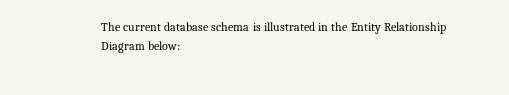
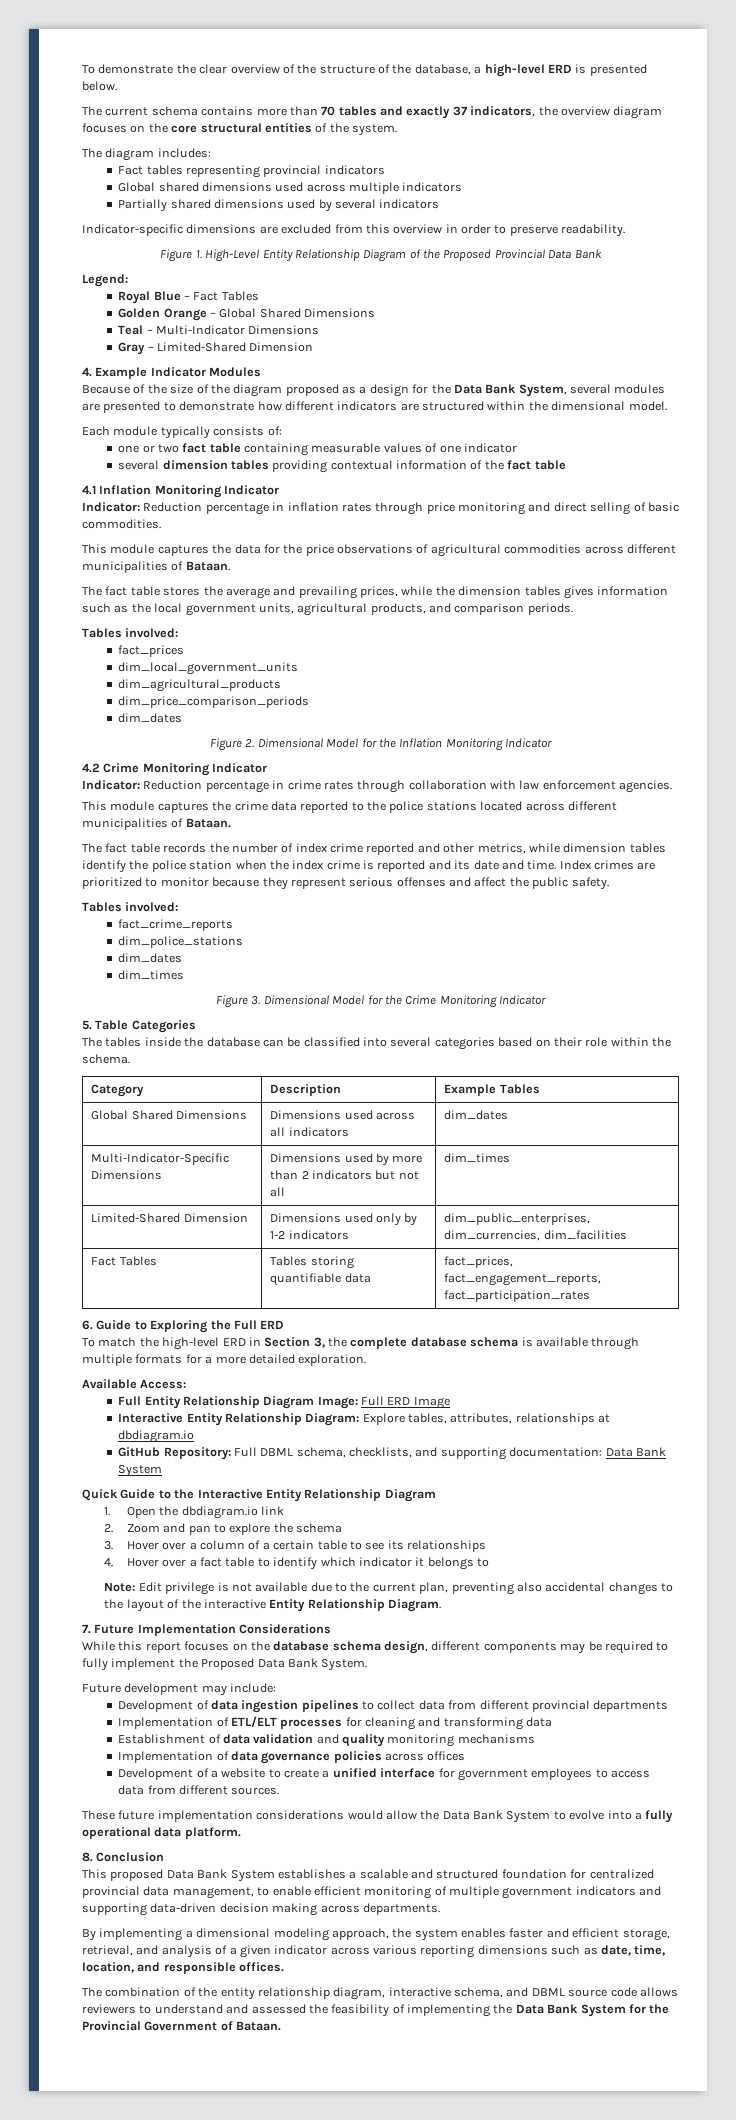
- The current database schema is illustrated in the Entity Relationship Diagram below:
+ To demonstrate the clear overview of the structure of the database, a high-level ERD is presented below.
+ The current schema contains more than 70 tables and exactly 37 indicators, the overview diagram focuses on the core structural entities of the system.
+ The diagram includes:
+ Fact tables representing provincial indicators
+ Global shared dimensions used across multiple indicators
+ Partially shared dimensions used by several indicators
+ Indicator-specific dimensions are excluded from this overview in order to preserve readability.
+ Figure 1. High-Level Entity Relationship Diagram of the Proposed Provincial Data Bank
+ Legend:
+ Royal Blue – Fact Tables
+ Golden Orange – Global Shared Dimensions
+ Teal – Multi-Indicator Dimensions
+ Gray – Limited-Shared Dimension
+ 4. Example Indicator Modules
+ Because of the size of the diagram proposed as a design for the Data Bank System, several modules are presented to demonstrate how different indicators are structured within the dimensional model.
+ Each module typically consists of:
+ one or two fact table containing measurable values of one indicator
+ several dimension tables providing contextual information of the fact table
+ 4.1 Inflation Monitoring Indicator
+ Indicator: Reduction percentage in inflation rates through price monitoring and direct selling of basic commodities.
+ This module captures the data for the price observations of agricultural commodities across different municipalities of Bataan.
+ The fact table stores the average and prevailing prices, while the dimension tables gives information such as the local government units, agricultural products, and comparison periods.
+ Tables involved:
+ fact_prices
+ dim_local_government_units
+ dim_agricultural_products
+ dim_price_comparison_periods
+ dim_dates
+ Figure 2. Dimensional Model for the Inflation Monitoring Indicator
+ 4.2 Crime Monitoring Indicator
+ Indicator: Reduction percentage in crime rates through collaboration with law enforcement agencies.
+ This module captures the crime data reported to the police stations located across different municipalities of Bataan.
+ The fact table records the number of index crime reported and other metrics, while dimension tables identify the police station when the index crime is reported and its date and time. Index crimes are prioritized to monitor because they represent serious offenses and affect the public safety.
+ Tables involved:
+ fact_crime_reports
+ dim_police_stations
+ dim_dates
+ dim_times
+ Figure 3. Dimensional Model for the Crime Monitoring Indicator
+ 5. Table Categories
+ The tables inside the database can be classified into several categories based on their role within the schema.
+ Category | Description | Example Tables
+ Global Shared Dimensions | Dimensions used across all indicators | dim_dates
+ Multi-Indicator-Specific Dimensions | Dimensions used by more than 2 indicators but not all | dim_times
+ Limited-Shared Dimension | Dimensions used only by 1-2 indicators | dim_public_enterprises, dim_currencies, dim_facilities
+ Fact Tables | Tables storing quantifiable data | fact_prices, fact_engagement_reports, fact_participation_rates
+ 6. Guide to Exploring the Full ERD
+ To match the high-level ERD in Section 3, the complete database schema is available through multiple formats for a more detailed exploration.
+ Available Access:
+ Full Entity Relationship Diagram Image: Full ERD Image
+ Interactive Entity Relationship Diagram: Explore tables, attributes, relationships at dbdiagram.io
+ GitHub Repository: Full DBML schema, checklists, and supporting documentation: Data Bank System
+ Quick Guide to the Interactive Entity Relationship Diagram
+ 1. Open the dbdiagram.io link
+ 2. Zoom and pan to explore the schema
+ 3. Hover over a column of a certain table to see its relationships
+ 4. Hover over a fact table to identify which indicator it belongs to
+ Note: Edit privilege is not available due to the current plan, preventing also accidental changes to the layout of the interactive Entity Relationship Diagram.
+ 7. Future Implementation Considerations
+ While this report focuses on the database schema design, different components may be required to fully implement the Proposed Data Bank System.
+ Future development may include:
+ Development of data ingestion pipelines to collect data from different provincial departments
+ Implementation of ETL/ELT processes for cleaning and transforming data
+ Establishment of data validation and quality monitoring mechanisms
+ Implementation of data governance policies across offices
+ Development of a website to create a unified interface for government employees to access data from different sources.
+ These future implementation considerations would allow the Data Bank System to evolve into a fully operational data platform.
+ 8. Conclusion
+ This proposed Data Bank System establishes a scalable and structured foundation for centralized provincial data management, to enable efficient monitoring of multiple government indicators and supporting data-driven decision making across departments.
+ By implementing a dimensional modeling approach, the system enables faster and efficient storage, retrieval, and analysis of a given indicator across various reporting dimensions such as date, time, location, and responsible offices.
+ The combination of the entity relationship diagram, interactive schema, and DBML source code allows reviewers to understand and assessed the feasibility of implementing the Data Bank System for the Provincial Government of Bataan.

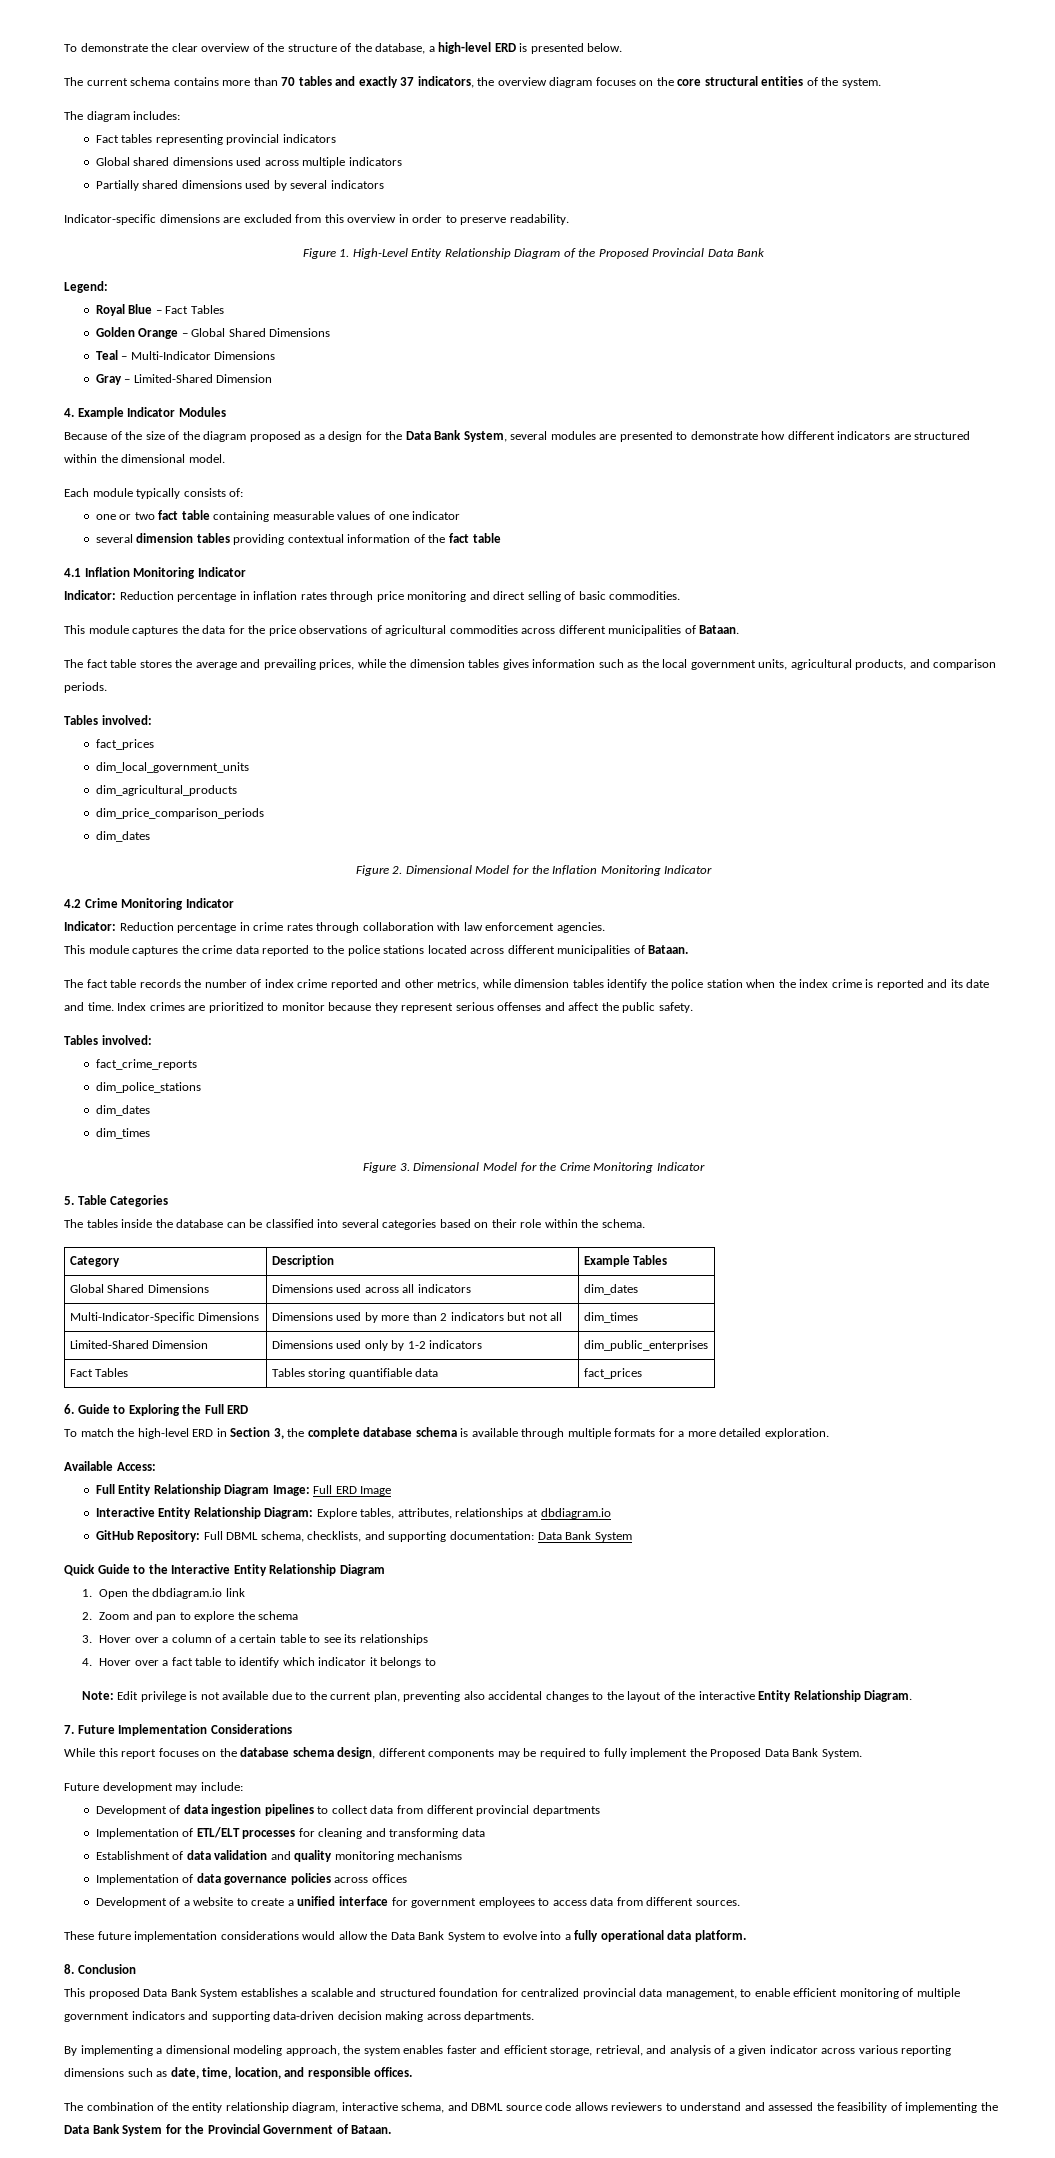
- Limited-Shared Dimension | Dimensions used only by 1-2 indicators | dim_public_enterprises, dim_currencies, dim_facilities
+ Limited-Shared Dimension | Dimensions used only by 1-2 indicators | dim_public_enterprises
- Fact Tables | Tables storing quantifiable data | fact_prices, fact_engagement_reports, fact_participation_rates
+ Fact Tables | Tables storing quantifiable data | fact_prices

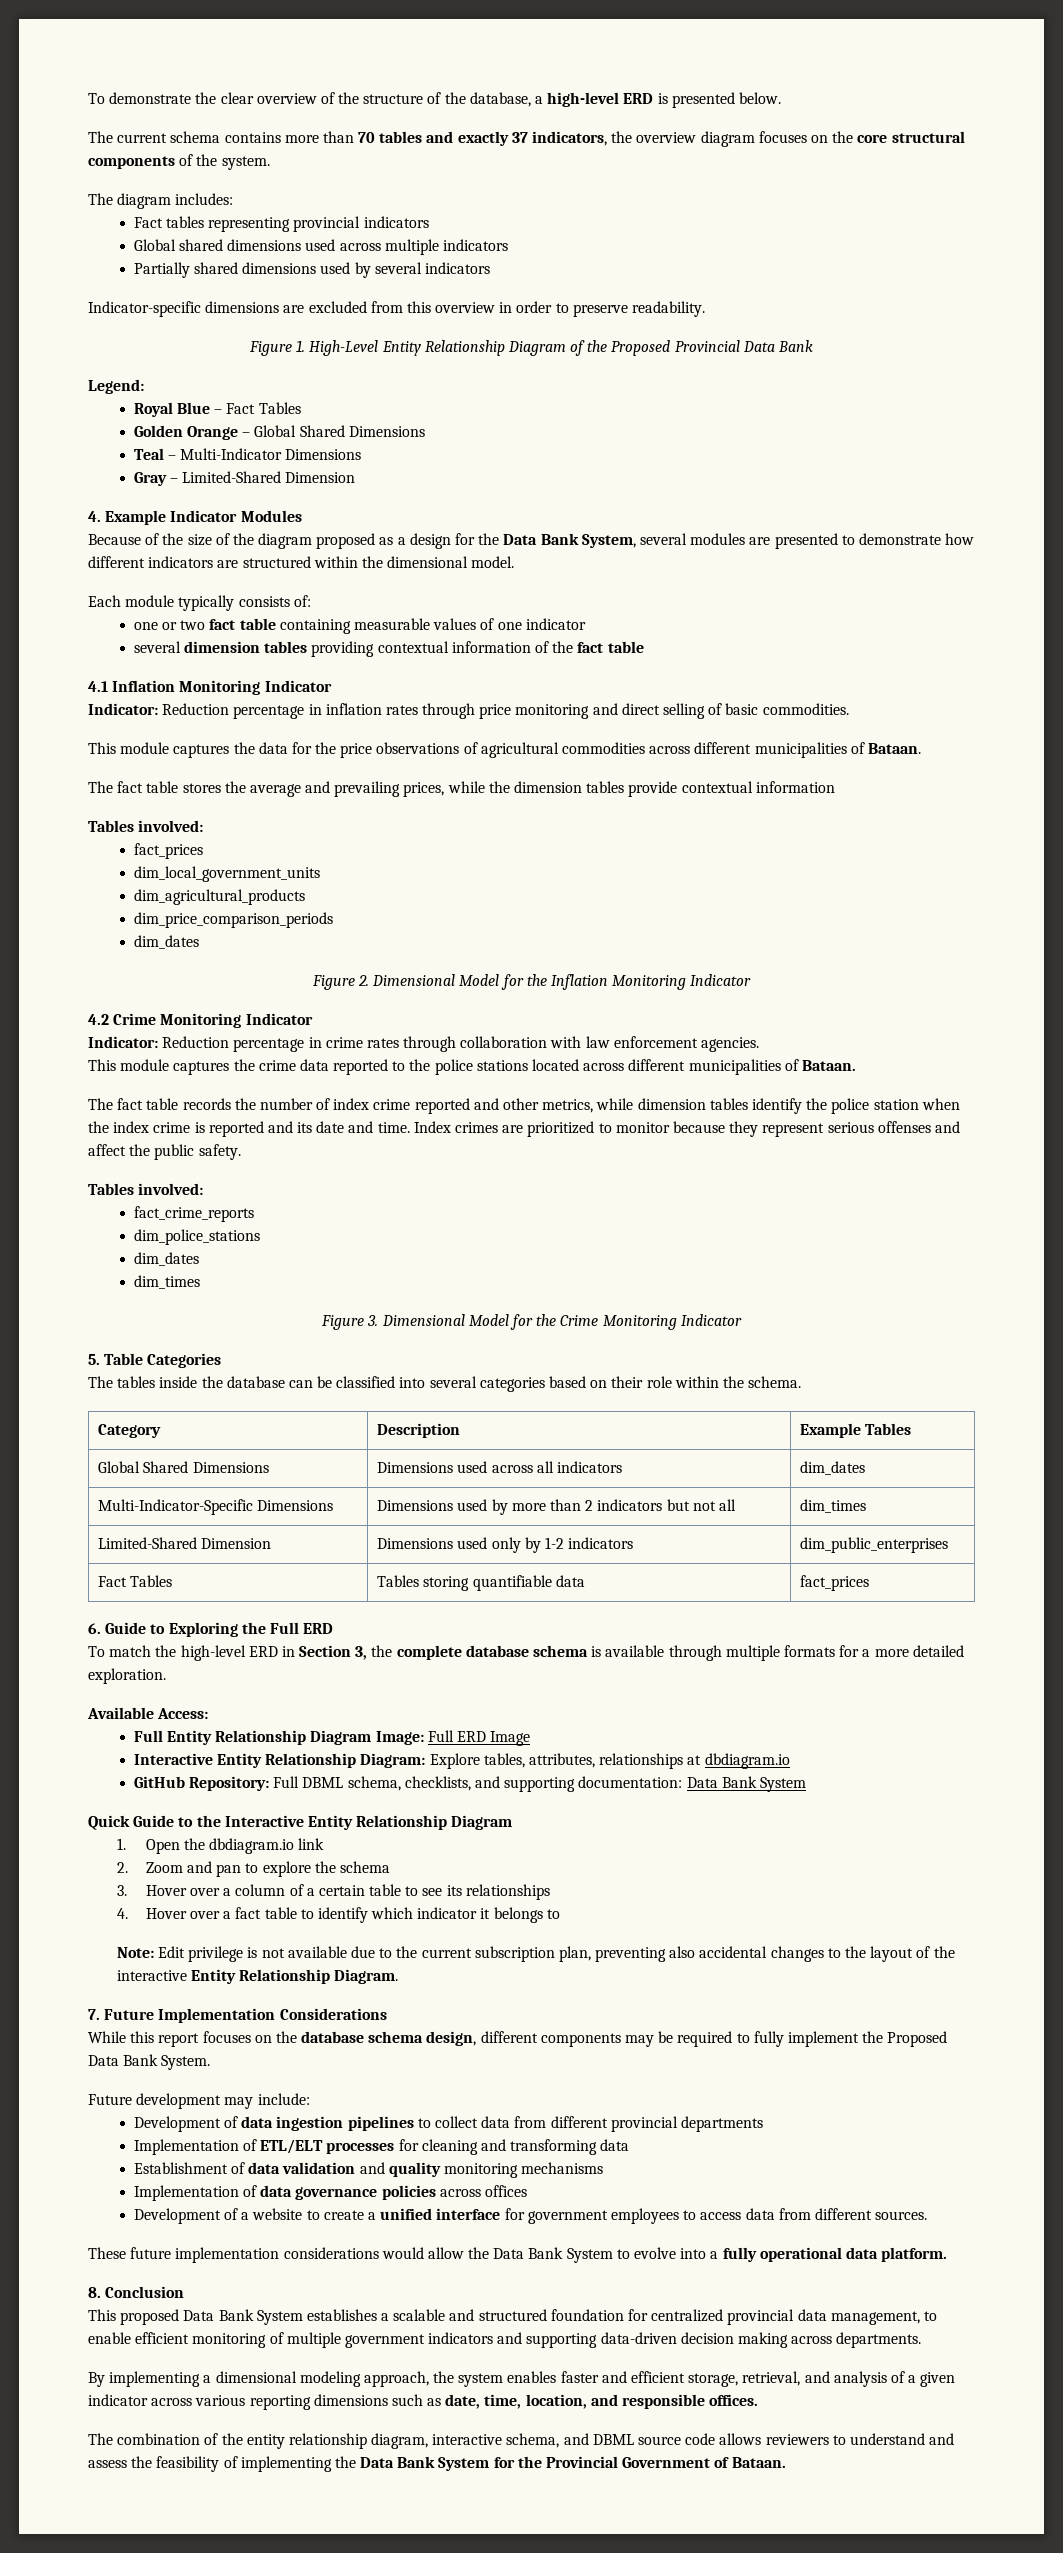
- The current schema contains more than 70 tables and exactly 37 indicators, the overview diagram focuses on the core structural entities of the system.
+ The current schema contains more than 70 tables and exactly 37 indicators, the overview diagram focuses on the core structural components of the system.
- The fact table stores the average and prevailing prices, while the dimension tables gives information such as the local government units, agricultural products, and comparison periods.
+ The fact table stores the average and prevailing prices, while the dimension tables provide contextual information
- Note: Edit privilege is not available due to the current plan, preventing also accidental changes to the layout of the interactive Entity Relationship Diagram.
+ Note: Edit privilege is not available due to the current subscription plan, preventing also accidental changes to the layout of the interactive Entity Relationship Diagram.
- The combination of the entity relationship diagram, interactive schema, and DBML source code allows reviewers to understand and assessed the feasibility of implementing the Data Bank System for the Provincial Government of Bataan.
+ The combination of the entity relationship diagram, interactive schema, and DBML source code allows reviewers to understand and assess the feasibility of implementing the Data Bank System for the Provincial Government of Bataan.

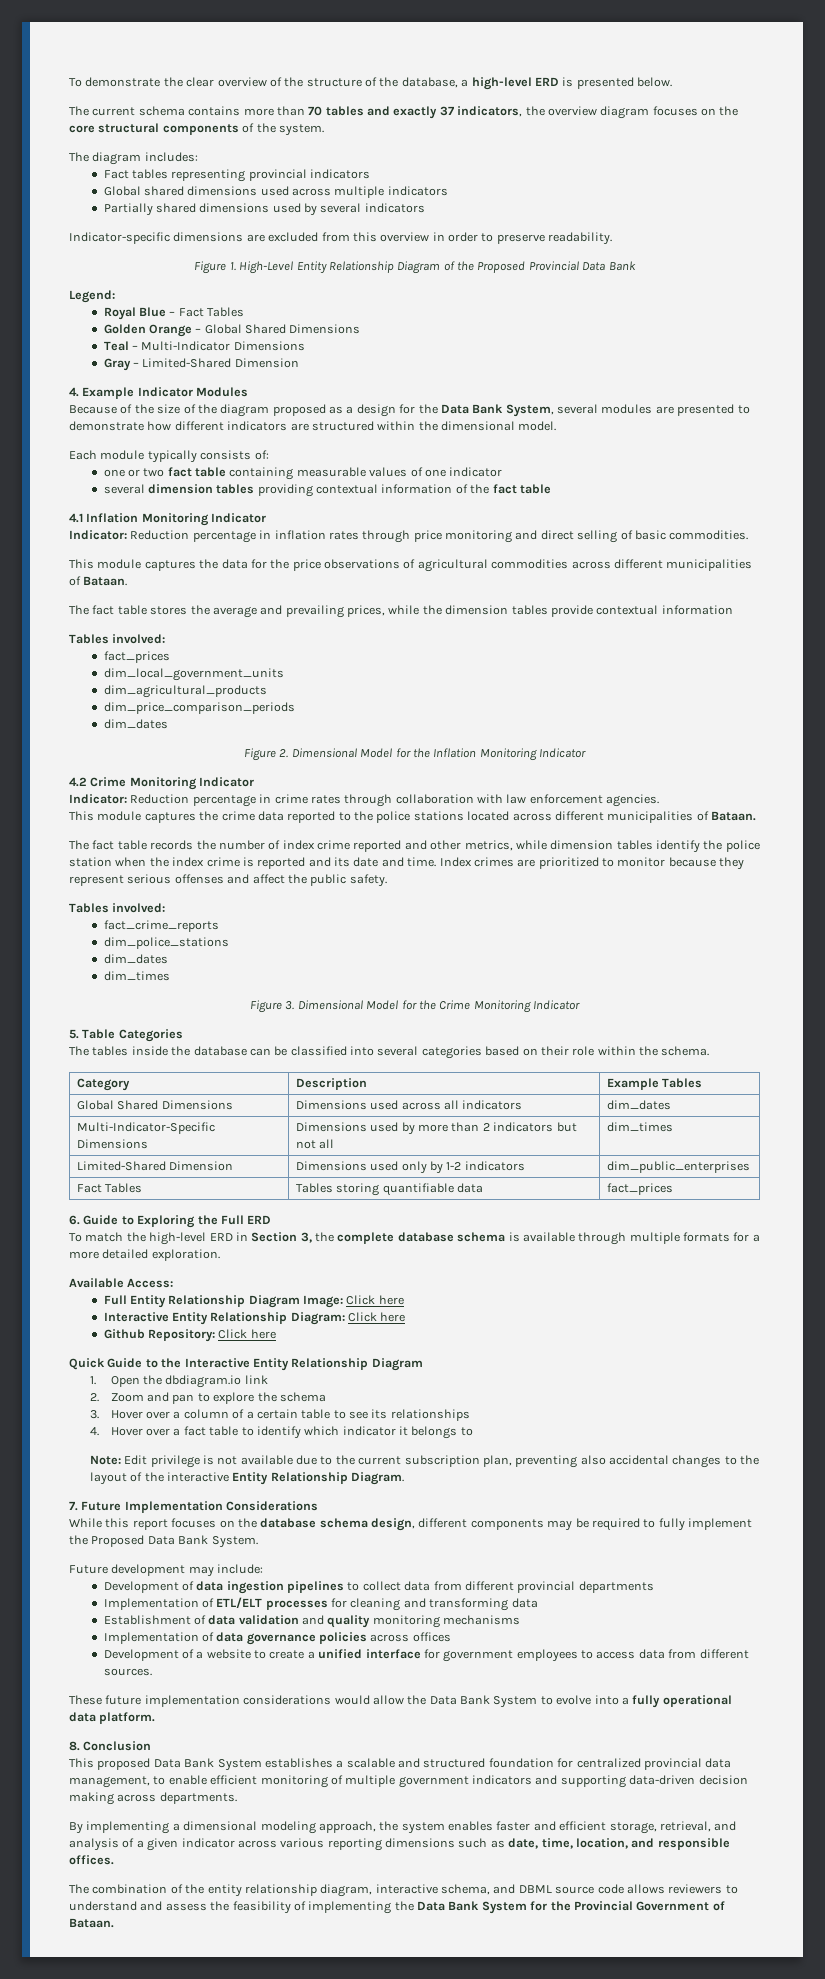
- Full Entity Relationship Diagram Image: Full ERD Image
+ Full Entity Relationship Diagram Image: Click here
- Interactive Entity Relationship Diagram: Explore tables, attributes, relationships at dbdiagram.io
- GitHub Repository: Full DBML schema, checklists, and supporting documentation: Data Bank System
+ Interactive Entity Relationship Diagram: Click here
+ Github Repository: Click here

